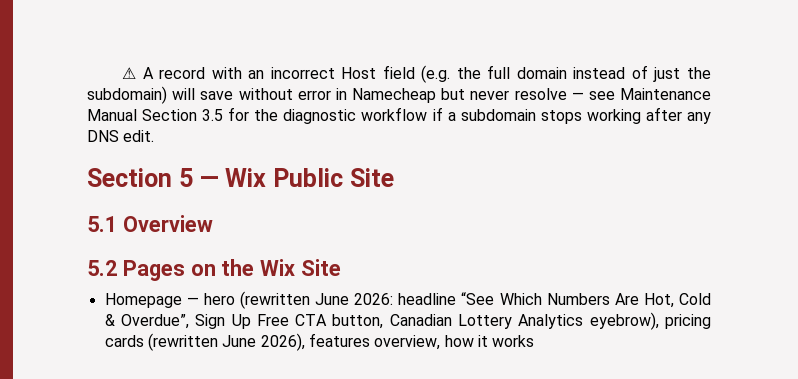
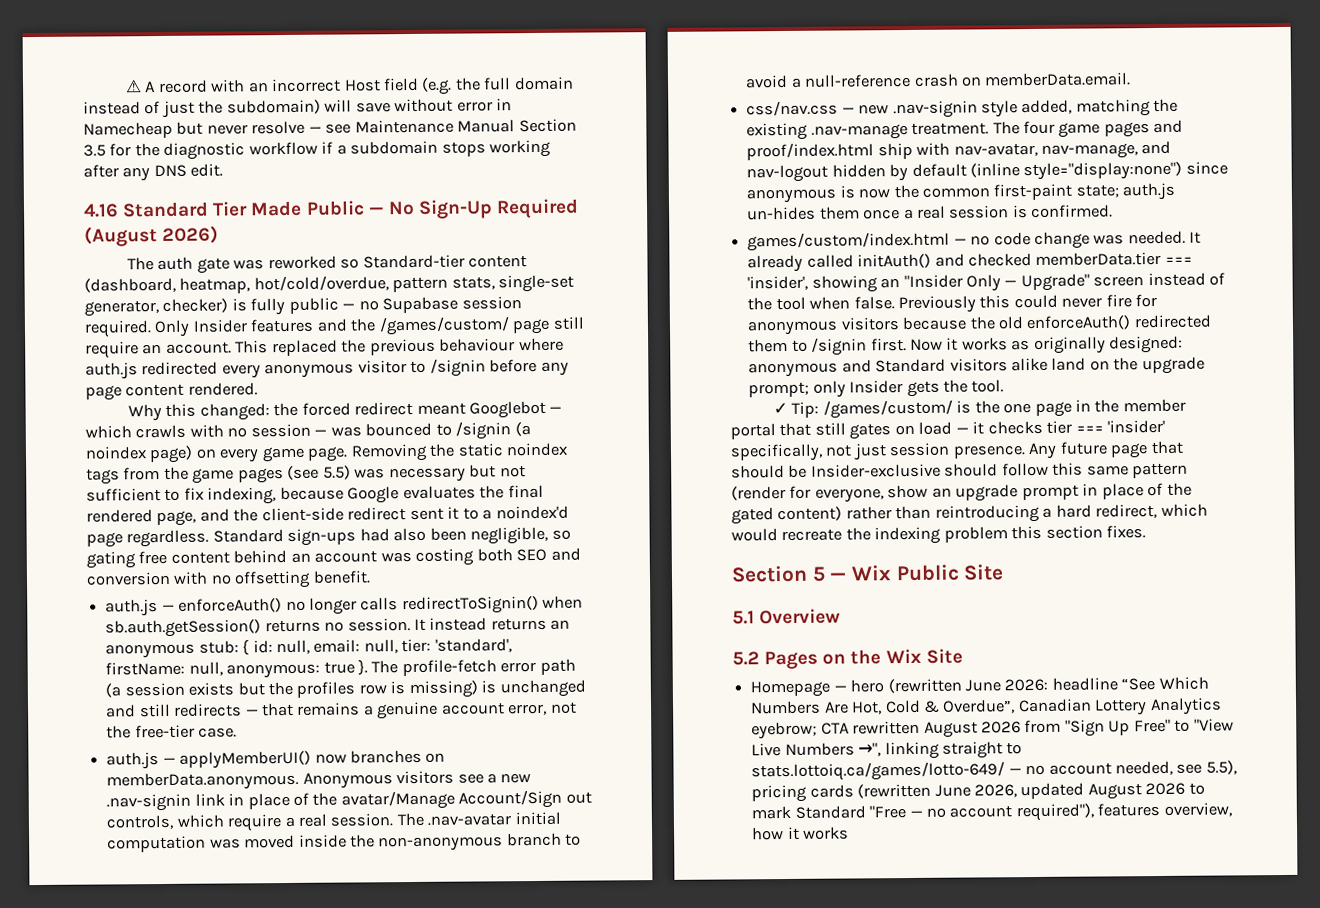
+ 4.16 Standard Tier Made Public — No Sign-Up Required (August 2026)
+ The auth gate was reworked so Standard-tier content (dashboard, heatmap, hot/cold/overdue, pattern stats, single-set generator, checker) is fully public — no Supabase session required. Only Insider features and the /games/custom/ page still require an account. This replaced the previous behaviour where auth.js redirected every anonymous visitor to /signin before any page content rendered.
+ Why this changed: the forced redirect meant Googlebot — which crawls with no session — was bounced to /signin (a noindex page) on every game page. Removing the static noindex tags from the game pages (see 5.5) was necessary but not sufficient to fix indexing, because Google evaluates the final rendered page, and the client-side redirect sent it to a noindex'd page regardless. Standard sign-ups had also been negligible, so gating free content behind an account was costing both SEO and conversion with no offsetting benefit.
+ auth.js — enforceAuth() no longer calls redirectToSignin() when sb.auth.getSession() returns no session. It instead returns an anonymous stub: { id: null, email: null, tier: 'standard', firstName: null, anonymous: true }. The profile-fetch error path (a session exists but the profiles row is missing) is unchanged and still redirects — that remains a genuine account error, not the free-tier case.
+ auth.js — applyMemberUI() now branches on memberData.anonymous. Anonymous visitors see a new .nav-signin link in place of the avatar/Manage Account/Sign out controls, which require a real session. The .nav-avatar initial computation was moved inside the non-anonymous branch to avoid a null-reference crash on memberData.email.
+ css/nav.css — new .nav-signin style added, matching the existing .nav-manage treatment. The four game pages and proof/index.html ship with nav-avatar, nav-manage, and nav-logout hidden by default (inline style="display:none") since anonymous is now the common first-paint state; auth.js un-hides them once a real session is confirmed.
+ games/custom/index.html — no code change was needed. It already called initAuth() and checked memberData.tier === 'insider', showing an "Insider Only — Upgrade" screen instead of the tool when false. Previously this could never fire for anonymous visitors because the old enforceAuth() redirected them to /signin first. Now it works as originally designed: anonymous and Standard visitors alike land on the upgrade prompt; only Insider gets the tool.
+ ✓ Tip: /games/custom/ is the one page in the member portal that still gates on load — it checks tier === 'insider' specifically, not just session presence. Any future page that should be Insider-exclusive should follow this same pattern (render for everyone, show an upgrade prompt in place of the gated content) rather than reintroducing a hard redirect, which would recreate the indexing problem this section fixes.
- Homepage — hero (rewritten June 2026: headline “See Which Numbers Are Hot, Cold & Overdue”, Sign Up Free CTA button, Canadian Lottery Analytics eyebrow), pricing cards (rewritten June 2026), features overview, how it works
+ Homepage — hero (rewritten June 2026: headline “See Which Numbers Are Hot, Cold & Overdue”, Canadian Lottery Analytics eyebrow; CTA rewritten August 2026 from "Sign Up Free" to "View Live Numbers →", linking straight to stats.lottoiq.ca/games/lotto-649/ — no account needed, see 5.5), pricing cards (rewritten June 2026, updated August 2026 to mark Standard "Free — no account required"), features overview, how it works

